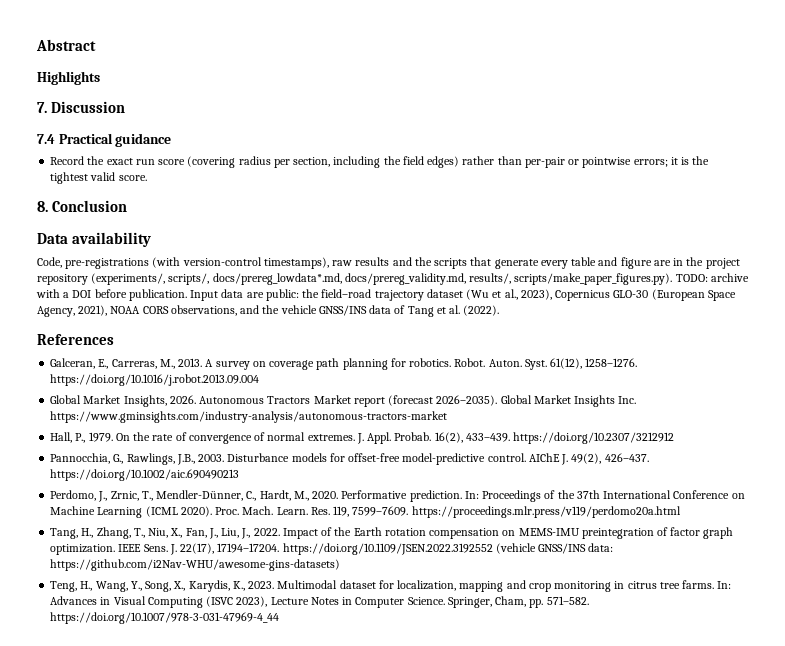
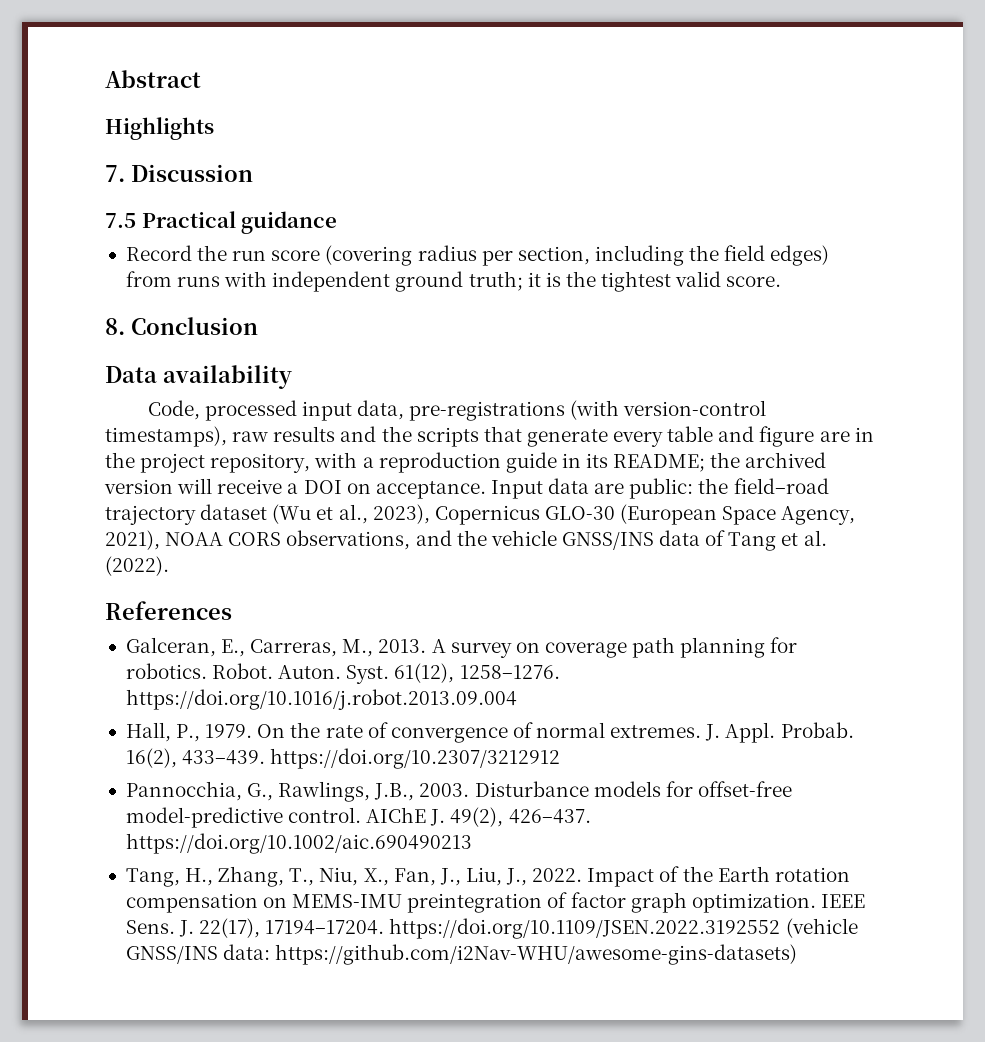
- 7.4 Practical guidance
+ 7.5 Practical guidance
- Record the exact run score (covering radius per section, including the field edges) rather than per-pair or pointwise errors; it is the tightest valid score.
+ Record the run score (covering radius per section, including the field edges) from runs with independent ground truth; it is the tightest valid score.
- Code, pre-registrations (with version-control timestamps), raw results and the scripts that generate every table and figure are in the project repository (experiments/, scripts/, docs/prereg_lowdata*.md, docs/prereg_validity.md, results/, scripts/make_paper_figures.py). TODO: archive with a DOI before publication.
+ Code, processed input data, pre-registrations (with version-control timestamps), raw results and the scripts that generate every table and figure are in the project repository, with a reproduction guide in its README; the archived version will receive a DOI on acceptance.
- Global Market Insights, 2026. Autonomous Tractors Market report (forecast 2026–2035). Global Market Insights Inc. https://www.gminsights.com/industry-analysis/autonomous-tractors-market
- Perdomo, J., Zrnic, T., Mendler-Dünner, C., Hardt, M., 2020. Performative prediction. In: Proceedings of the 37th International Conference on Machine Learning (ICML 2020). Proc. Mach. Learn. Res. 119, 7599–7609. https://proceedings.mlr.press/v119/perdomo20a.html
- Teng, H., Wang, Y., Song, X., Karydis, K., 2023. Multimodal dataset for localization, mapping and crop monitoring in citrus tree farms. In: Advances in Visual Computing (ISVC 2023), Lecture Notes in Computer Science. Springer, Cham, pp. 571–582. https://doi.org/10.1007/978-3-031-47969-4_44

